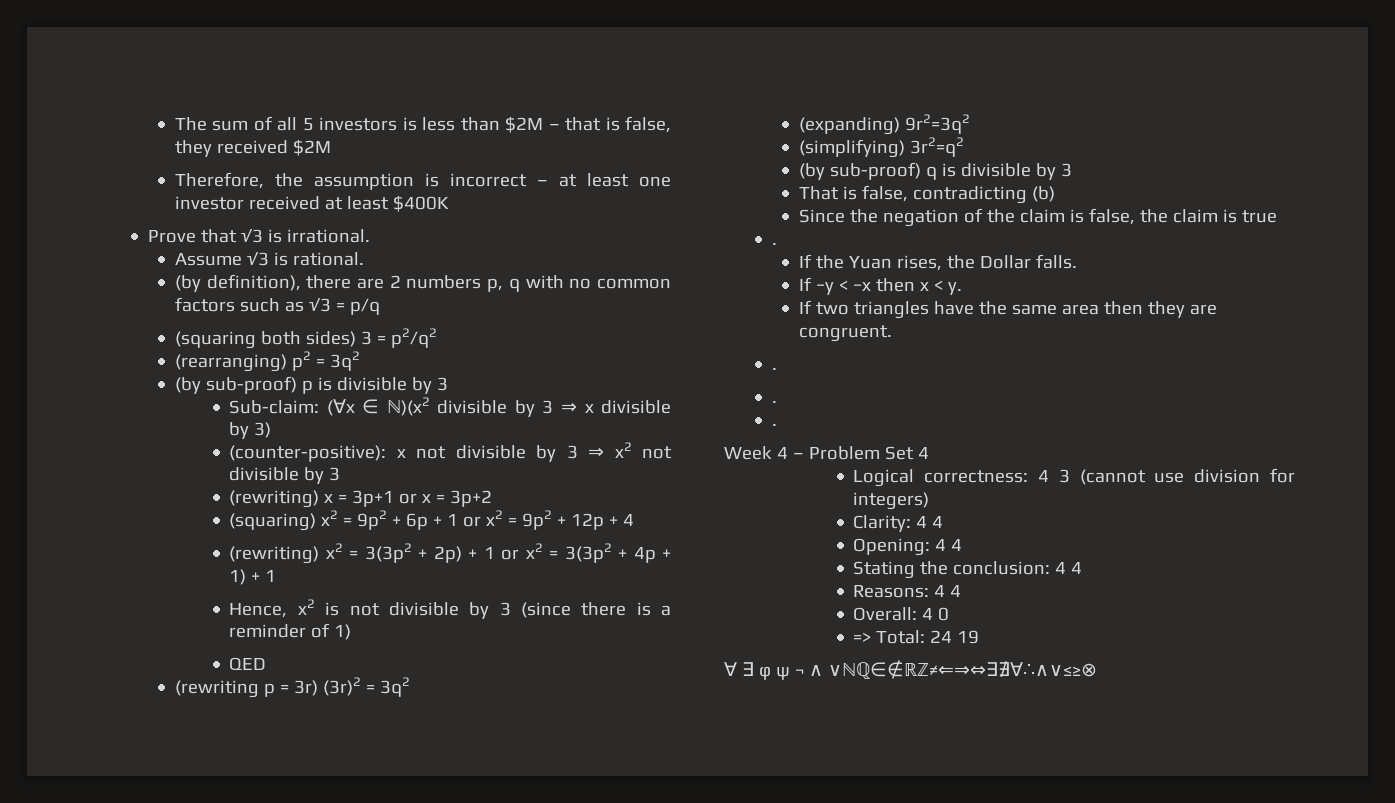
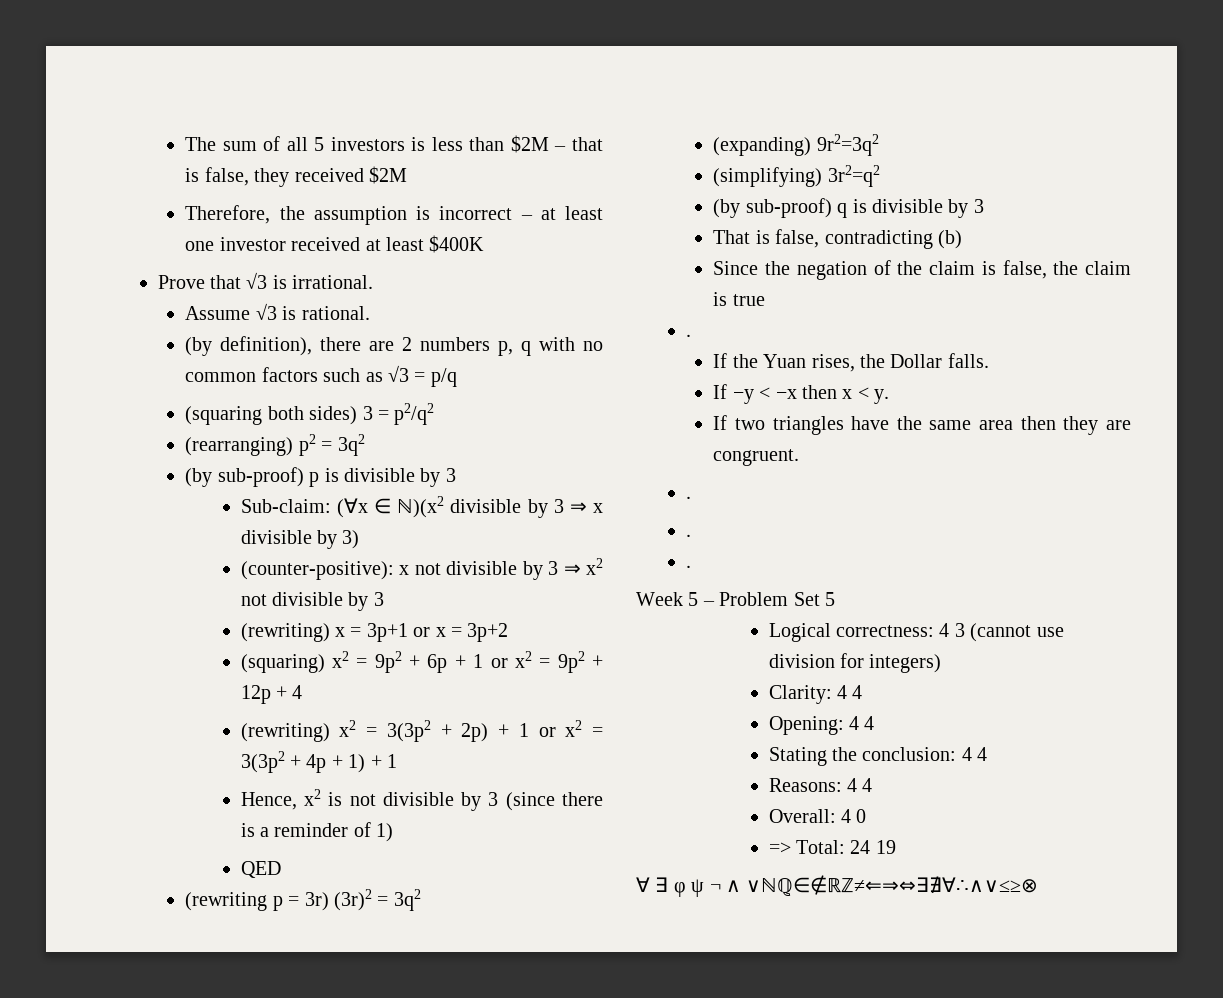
- Week 4 – Problem Set 4
+ Week 5 – Problem Set 5

